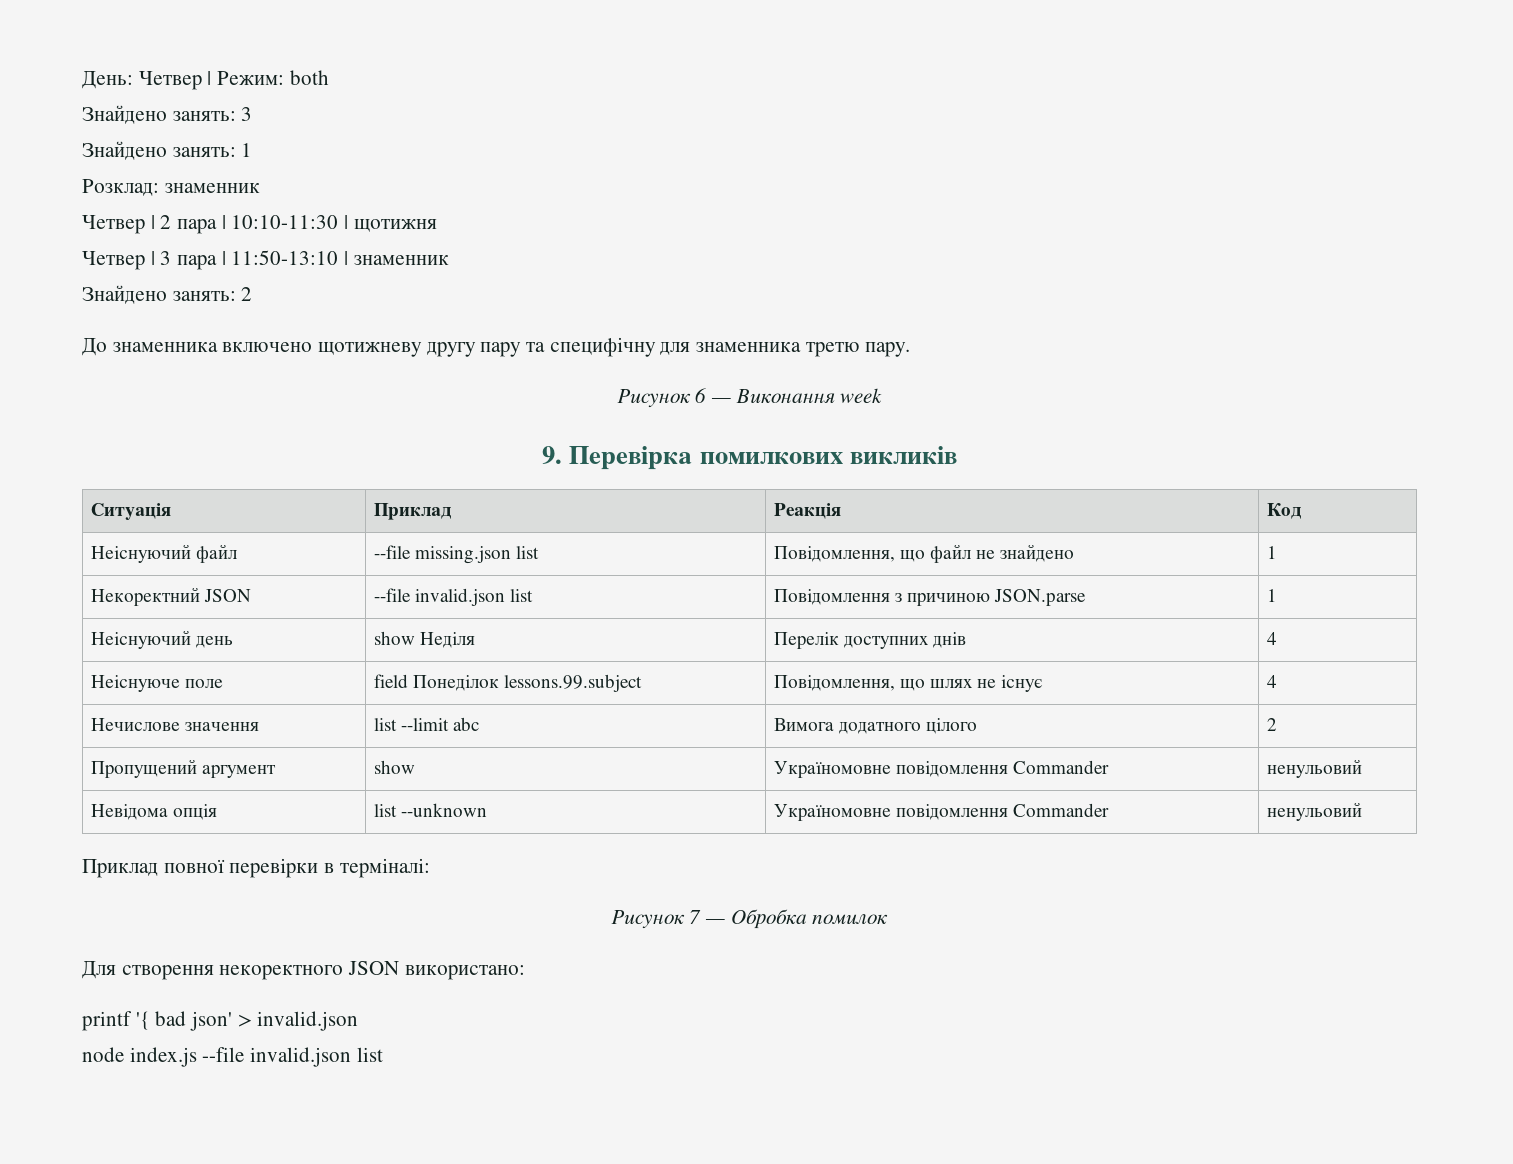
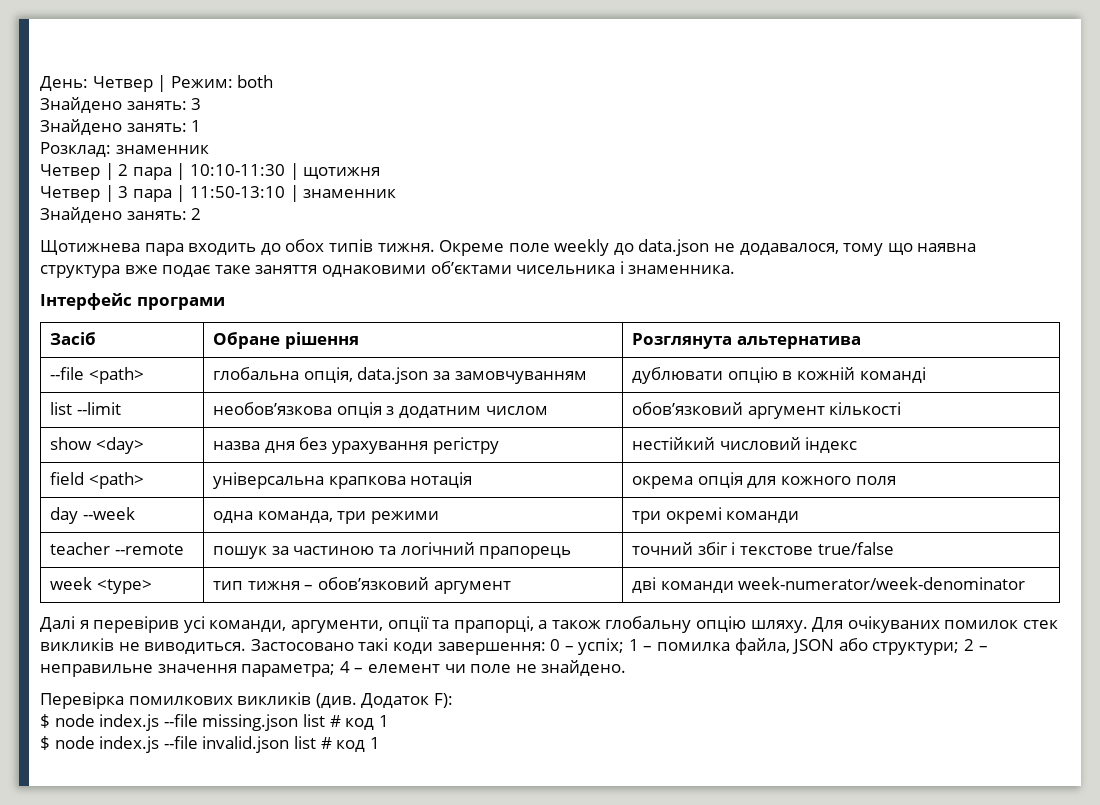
- До знаменника включено щотижневу другу пару та специфічну для знаменника третю пару.
- Рисунок 6 — Виконання week
- 9. Перевірка помилкових викликів
- Ситуація | Приклад | Реакція | Код
- Неіснуючий файл | --file missing.json list | Повідомлення, що файл не знайдено | 1
- Некоректний JSON | --file invalid.json list | Повідомлення з причиною JSON.parse | 1
- Неіснуючий день | show Неділя | Перелік доступних днів | 4
- Неіснуюче поле | field Понеділок lessons.99.subject | Повідомлення, що шлях не існує | 4
- Нечислове значення | list --limit abc | Вимога додатного цілого | 2
- Пропущений аргумент | show | Україномовне повідомлення Commander | ненульовий
- Невідома опція | list --unknown | Україномовне повідомлення Commander | ненульовий
- Приклад повної перевірки в терміналі:
- Рисунок 7 — Обробка помилок
- Для створення некоректного JSON використано:
- printf '{ bad json' > invalid.json
- node index.js --file invalid.json list
+ Щотижнева пара входить до обох типів тижня. Окреме поле weekly до data.json не додавалося, тому що наявна структура вже подає таке заняття однаковими об’єктами чисельника і знаменника.
+ Інтерфейс програми
+ Засіб | Обране рішення | Розглянута альтернатива
+ --file <path> | глобальна опція, data.json за замовчуванням | дублювати опцію в кожній команді
+ list --limit | необов’язкова опція з додатним числом | обов’язковий аргумент кількості
+ show <day> | назва дня без урахування регістру | нестійкий числовий індекс
+ field <path> | універсальна крапкова нотація | окрема опція для кожного поля
+ day --week | одна команда, три режими | три окремі команди
+ teacher --remote | пошук за частиною та логічний прапорець | точний збіг і текстове true/false
+ week <type> | тип тижня – обов’язковий аргумент | дві команди week-numerator/week-denominator
+ Далі я перевірив усі команди, аргументи, опції та прапорці, а також глобальну опцію шляху. Для очікуваних помилок стек викликів не виводиться. Застосовано такі коди завершення: 0 – успіх; 1 – помилка файла, JSON або структури; 2 – неправильне значення параметра; 4 – елемент чи поле не знайдено.
+ Перевірка помилкових викликів (див. Додаток F):
+ $ node index.js --file missing.json list # код 1
+ $ node index.js --file invalid.json list # код 1

